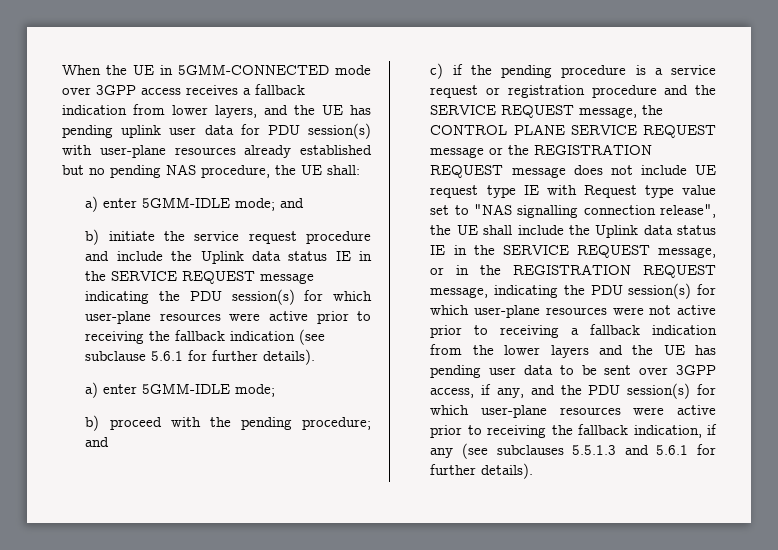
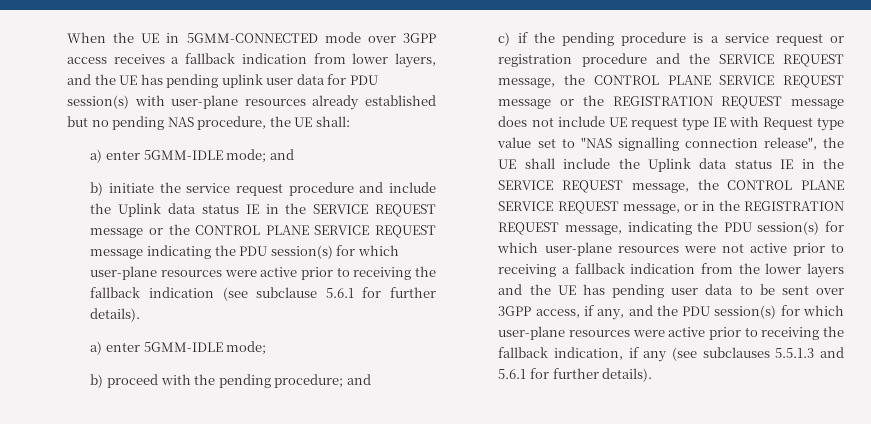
- b) initiate the service request procedure and include the Uplink data status IE in the SERVICE REQUEST message indicating the PDU session(s) for which user-plane resources were active prior to receiving the fallback indication (see subclause 5.6.1 for further details).
+ b) initiate the service request procedure and include the Uplink data status IE in the SERVICE REQUEST message or the CONTROL PLANE SERVICE REQUEST message indicating the PDU session(s) for which user-plane resources were active prior to receiving the fallback indication (see subclause 5.6.1 for further details).
- c) if the pending procedure is a service request or registration procedure and the SERVICE REQUEST message, the CONTROL PLANE SERVICE REQUEST message or the REGISTRATION REQUEST message does not include UE request type IE with Request type value set to "NAS signalling connection release", the UE shall include the Uplink data status IE in the SERVICE REQUEST message, or in the REGISTRATION REQUEST message, indicating the PDU session(s) for which user-plane resources were not active prior to receiving a fallback indication from the lower layers and the UE has pending user data to be sent over 3GPP access, if any, and the PDU session(s) for which user-plane resources were active prior to receiving the fallback indication, if any (see subclauses 5.5.1.3 and 5.6.1 for further details).
+ c) if the pending procedure is a service request or registration procedure and the SERVICE REQUEST message, the CONTROL PLANE SERVICE REQUEST message or the REGISTRATION REQUEST message does not include UE request type IE with Request type value set to "NAS signalling connection release", the UE shall include the Uplink data status IE in the SERVICE REQUEST message, the CONTROL PLANE SERVICE REQUEST message, or in the REGISTRATION REQUEST message, indicating the PDU session(s) for which user-plane resources were not active prior to receiving a fallback indication from the lower layers and the UE has pending user data to be sent over 3GPP access, if any, and the PDU session(s) for which user-plane resources were active prior to receiving the fallback indication, if any (see subclauses 5.5.1.3 and 5.6.1 for further details).

